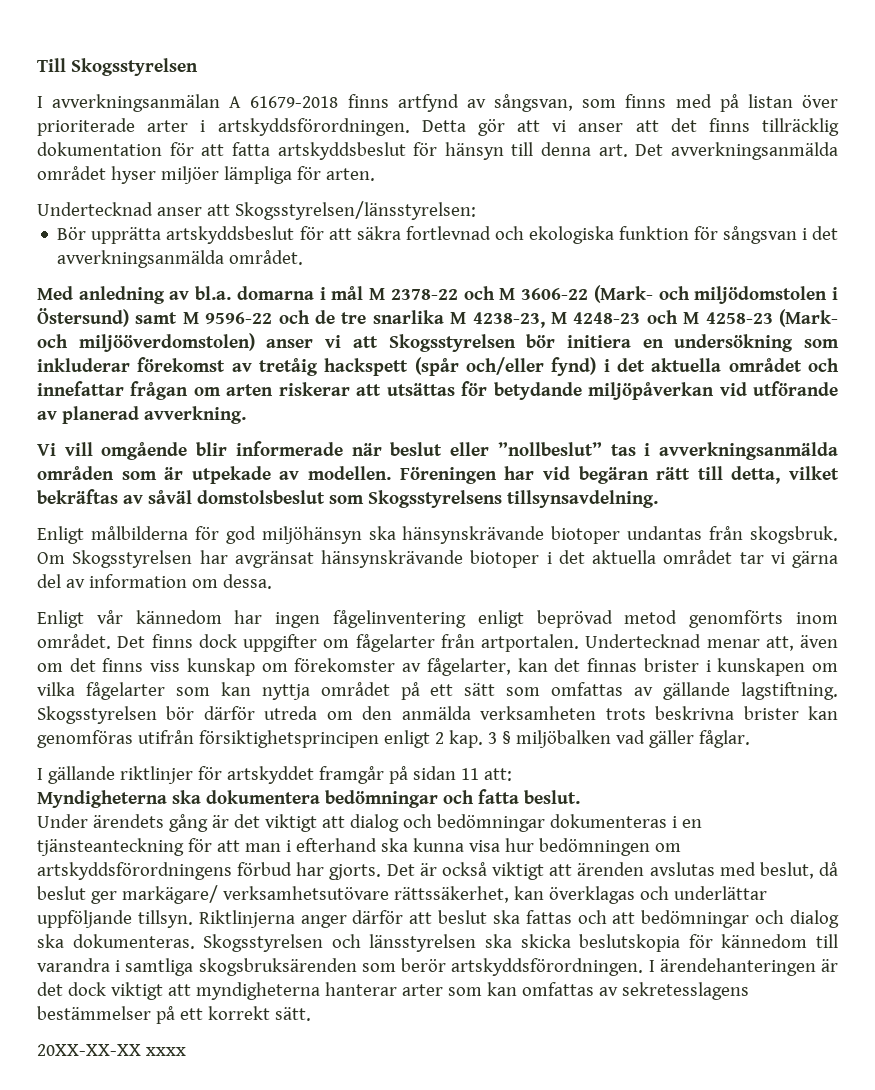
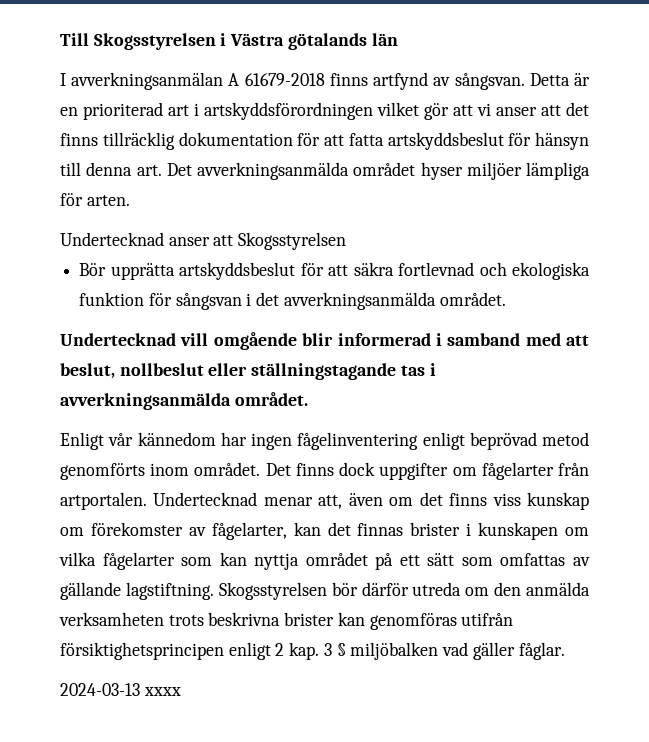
- Till Skogsstyrelsen
+ Till Skogsstyrelsen i Västra götalands län
- I avverkningsanmälan A 61679-2018 finns artfynd av sångsvan, som finns med på listan över prioriterade arter i artskyddsförordningen. Detta gör att vi anser att det finns tillräcklig dokumentation för att fatta artskyddsbeslut för hänsyn till denna art. Det avverkningsanmälda området hyser miljöer lämpliga för arten.
+ I avverkningsanmälan A 61679-2018 finns artfynd av sångsvan. Detta är en prioriterad art i artskyddsförordningen vilket gör att vi anser att det finns tillräcklig dokumentation för att fatta artskyddsbeslut för hänsyn till denna art. Det avverkningsanmälda området hyser miljöer lämpliga för arten.
- Undertecknad anser att Skogsstyrelsen/länsstyrelsen:
+ Undertecknad anser att Skogsstyrelsen
- Med anledning av bl.a. domarna i mål M 2378-22 och M 3606-22 (Mark- och miljödomstolen i Östersund) samt M 9596-22 och de tre snarlika M 4238-23, M 4248-23 och M 4258-23 (Mark- och miljööverdomstolen) anser vi att Skogsstyrelsen bör initiera en undersökning som inkluderar förekomst av tretåig hackspett (spår och/eller fynd) i det aktuella området och innefattar frågan om arten riskerar att utsättas för betydande miljöpåverkan vid utförande av planerad avverkning.
- Vi vill omgående blir informerade när beslut eller ”nollbeslut” tas i avverkningsanmälda områden som är utpekade av modellen. Föreningen har vid begäran rätt till detta, vilket bekräftas av såväl domstolsbeslut som Skogsstyrelsens tillsynsavdelning.
- Enligt målbilderna för god miljöhänsyn ska hänsynskrävande biotoper undantas från skogsbruk. Om Skogsstyrelsen har avgränsat hänsynskrävande biotoper i det aktuella området tar vi gärna del av information om dessa.
+ Undertecknad vill omgående blir informerad i samband med att beslut, nollbeslut eller ställningstagande tas i avverkningsanmälda området.
- I gällande riktlinjer för artskyddet framgår på sidan 11 att:
- Myndigheterna ska dokumentera bedömningar och fatta beslut.
- Under ärendets gång är det viktigt att dialog och bedömningar dokumenteras i en tjänsteanteckning för att man i efterhand ska kunna visa hur bedömningen om artskyddsförordningens förbud har gjorts. Det är också viktigt att ärenden avslutas med beslut, då beslut ger markägare/ verksamhetsutövare rättssäkerhet, kan överklagas och underlättar uppföljande tillsyn. Riktlinjerna anger därför att beslut ska fattas och att bedömningar och dialog ska dokumenteras. Skogsstyrelsen och länsstyrelsen ska skicka beslutskopia för kännedom till varandra i samtliga skogsbruksärenden som berör artskyddsförordningen. I ärendehanteringen är det dock viktigt att myndigheterna hanterar arter som kan omfattas av sekretesslagens bestämmelser på ett korrekt sätt.
- 20XX-XX-XX xxxx
+ 2024-03-13 xxxx

